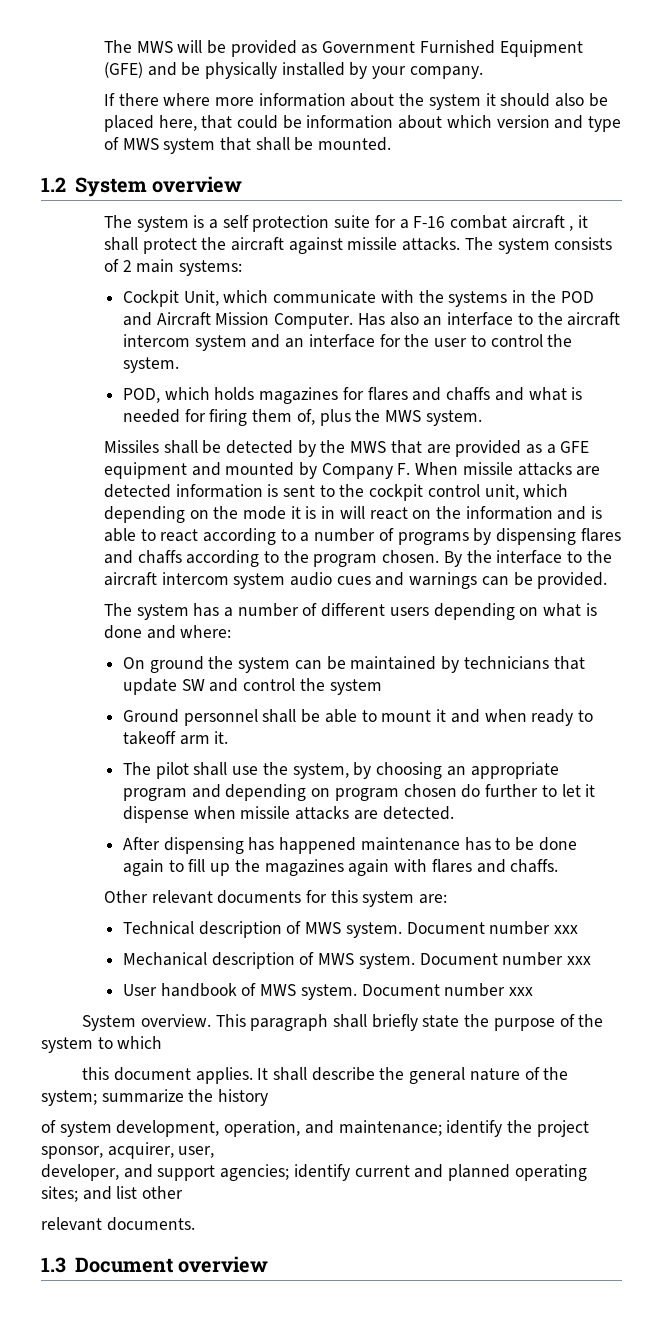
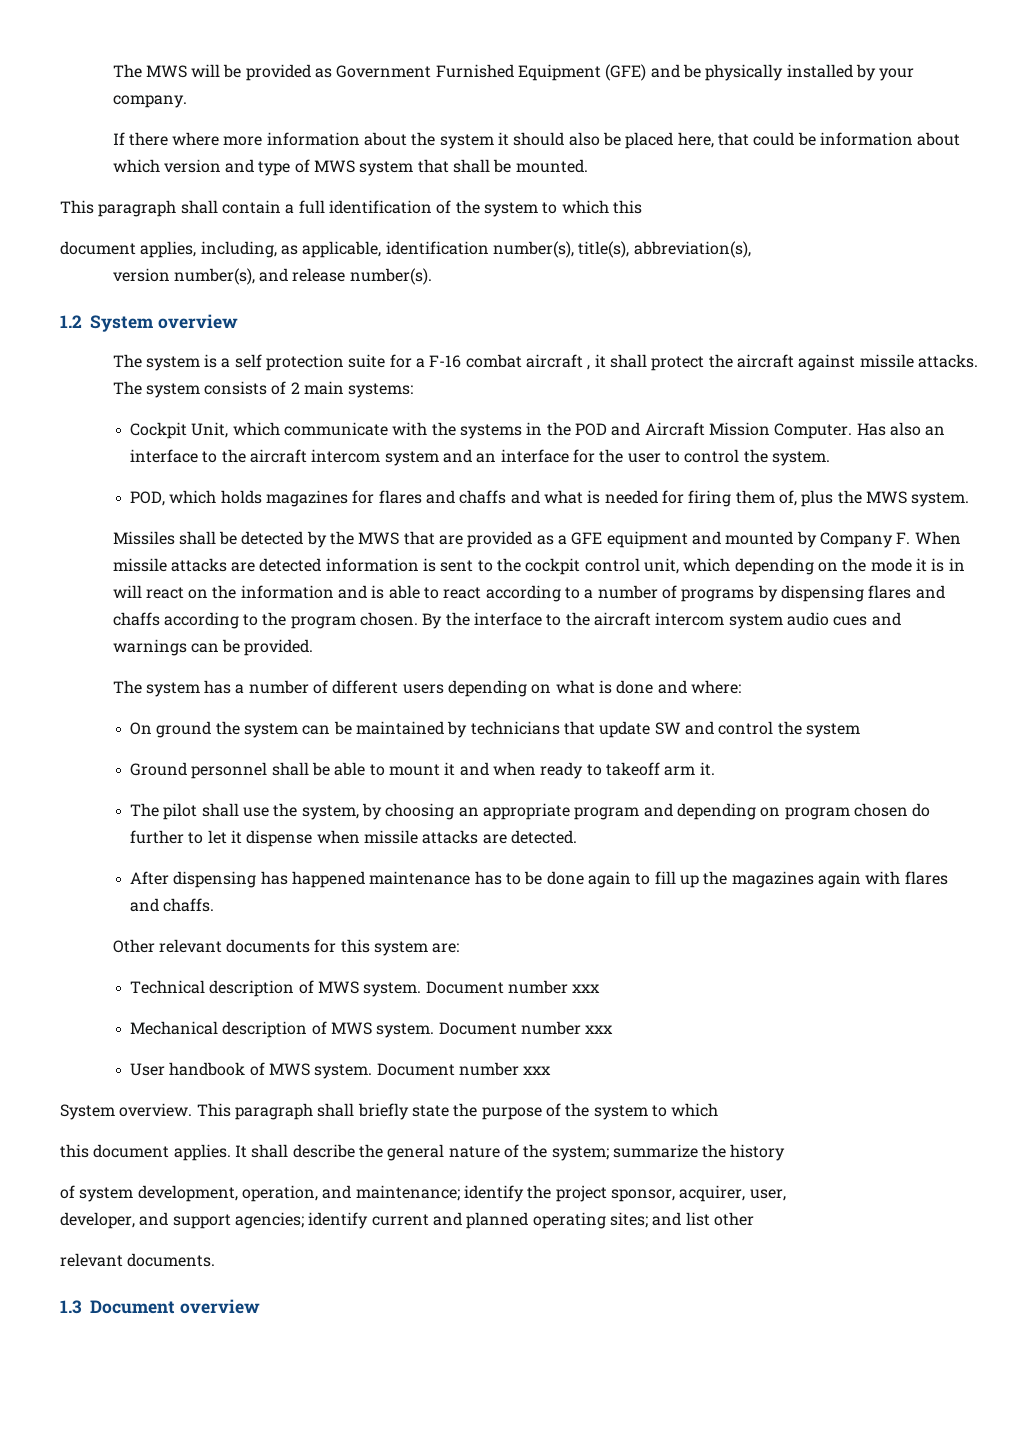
+ This paragraph shall contain a full identification of the system to which this
+ document applies, including, as applicable, identification number(s), title(s), abbreviation(s),
+ version number(s), and release number(s).

